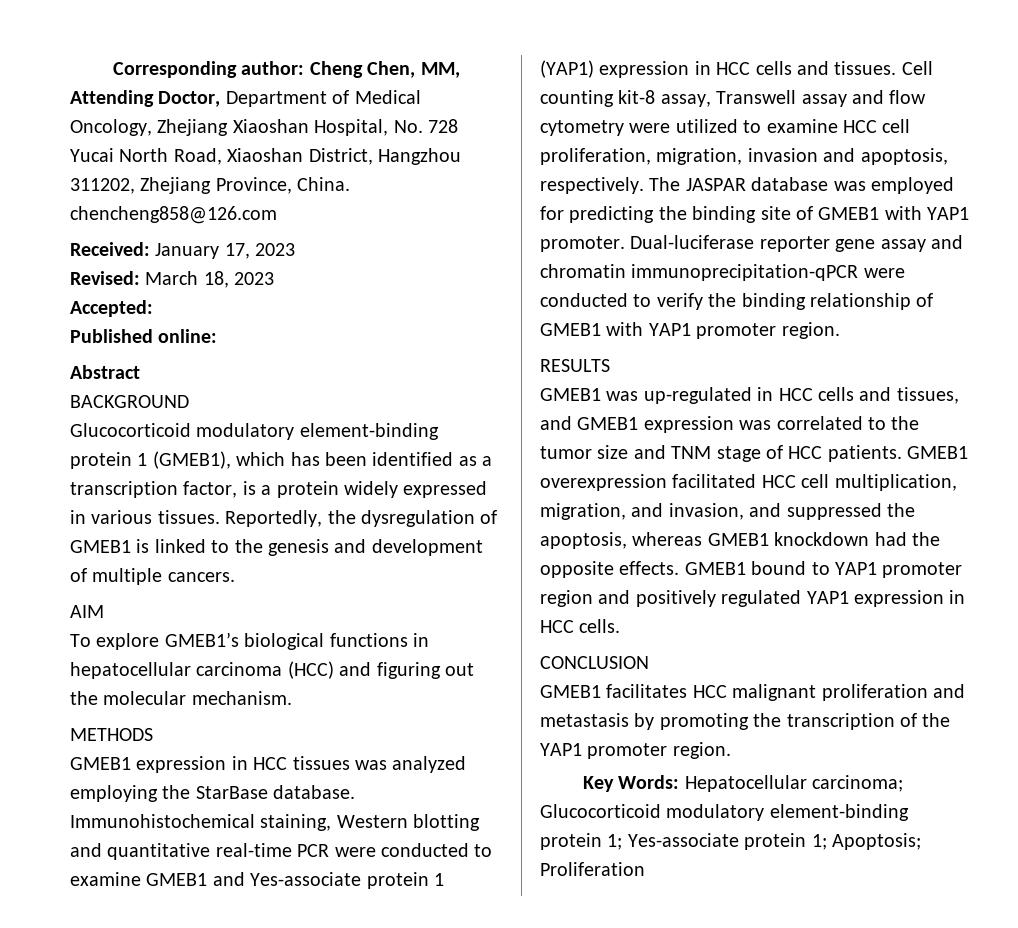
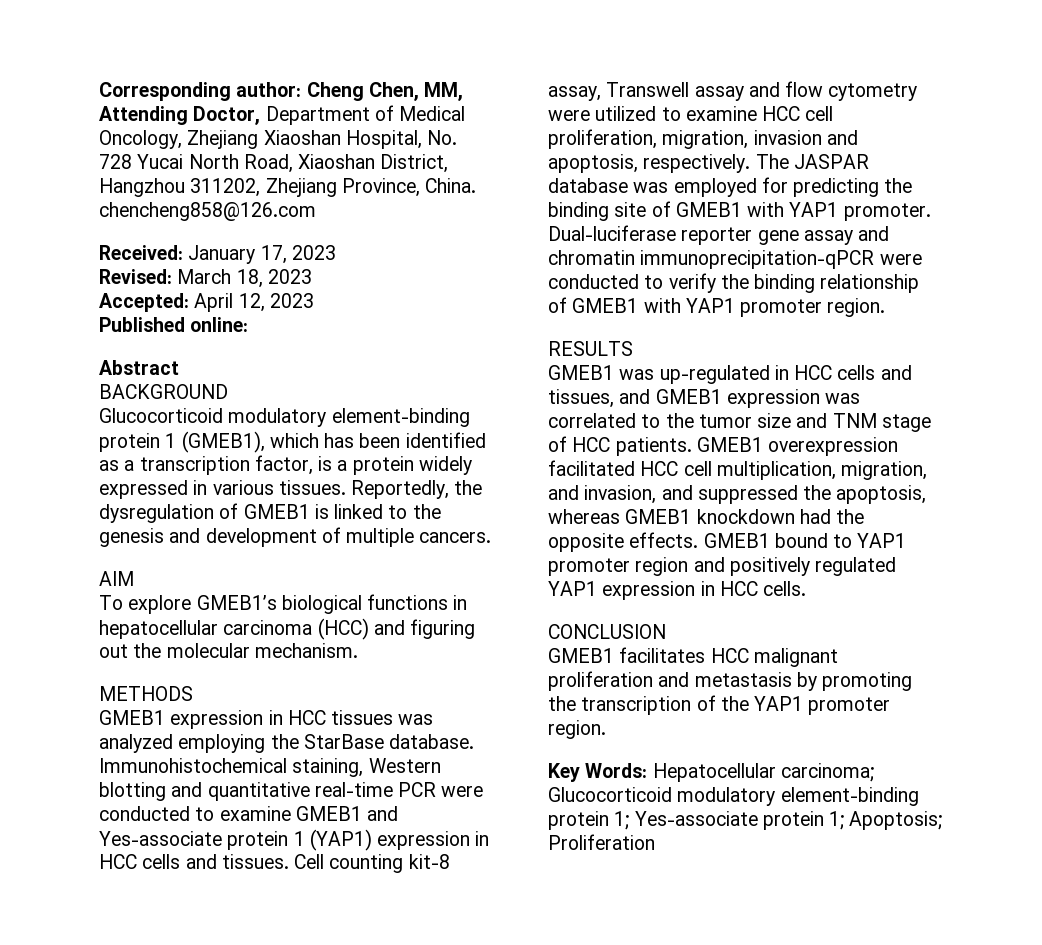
- Accepted:
+ Accepted: April 12, 2023

